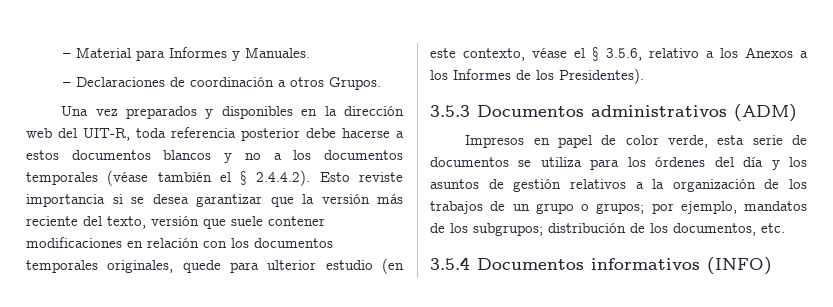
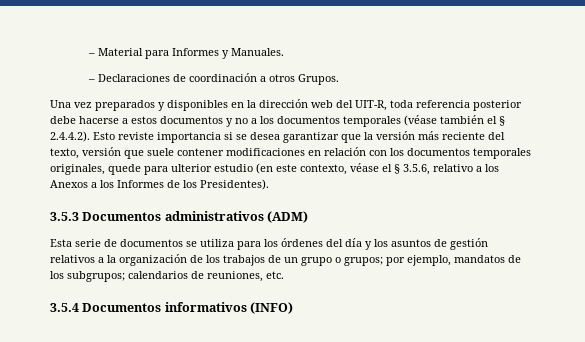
- Una vez preparados y disponibles en la dirección web del UIT-R, toda referencia posterior debe hacerse a estos documentos blancos y no a los documentos temporales (véase también el § 2.4.4.2). Esto reviste importancia si se desea garantizar que la versión más reciente del texto, versión que suele contener modificaciones en relación con los documentos temporales originales, quede para ulterior estudio (en este contexto, véase el § 3.5.6, relativo a los Anexos a los Informes de los Presidentes).
+ Una vez preparados y disponibles en la dirección web del UIT-R, toda referencia posterior debe hacerse a estos documentos y no a los documentos temporales (véase también el § 2.4.4.2). Esto reviste importancia si se desea garantizar que la versión más reciente del texto, versión que suele contener modificaciones en relación con los documentos temporales originales, quede para ulterior estudio (en este contexto, véase el § 3.5.6, relativo a los Anexos a los Informes de los Presidentes).
- Impresos en papel de color verde, esta serie de documentos se utiliza para los órdenes del día y los asuntos de gestión relativos a la organización de los trabajos de un grupo o grupos; por ejemplo, mandatos de los subgrupos; distribución de los documentos, etc.
+ Esta serie de documentos se utiliza para los órdenes del día y los asuntos de gestión relativos a la organización de los trabajos de un grupo o grupos; por ejemplo, mandatos de los subgrupos; calendarios de reuniones, etc.

